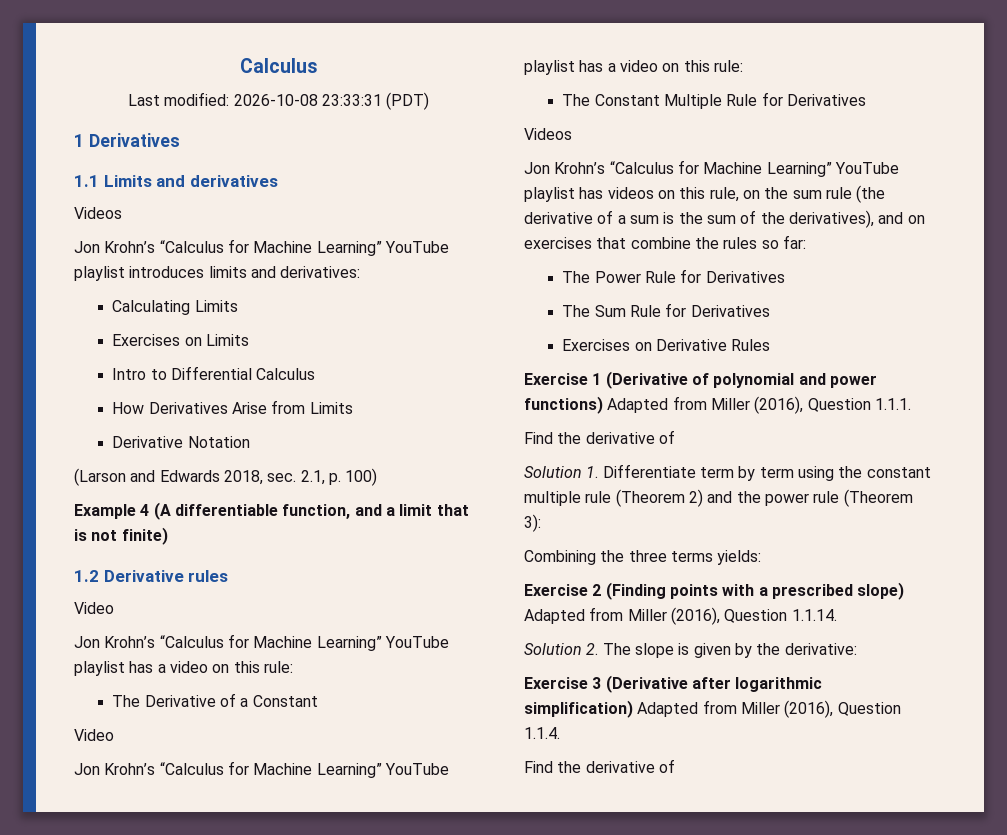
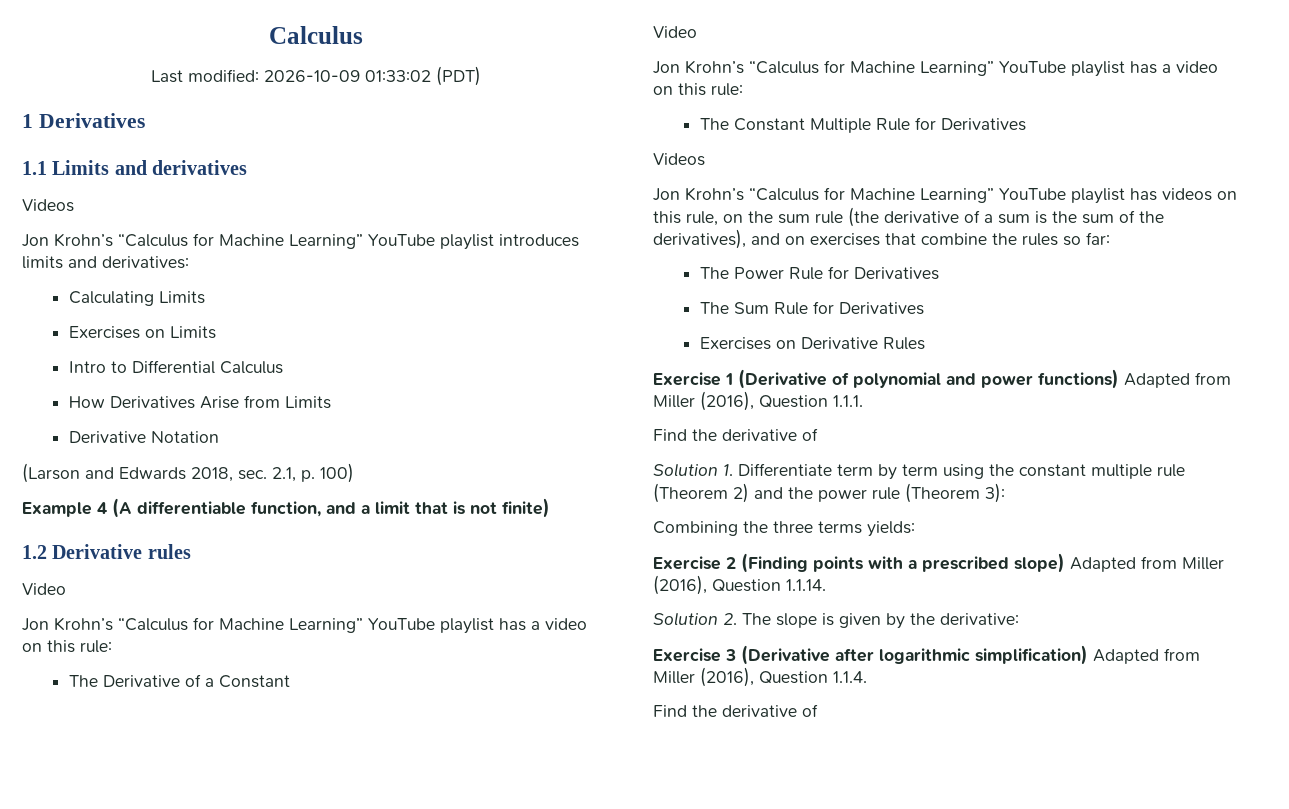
- Last modified: 2026-10-08 23:33:31 (PDT)
+ Last modified: 2026-10-09 01:33:02 (PDT)

